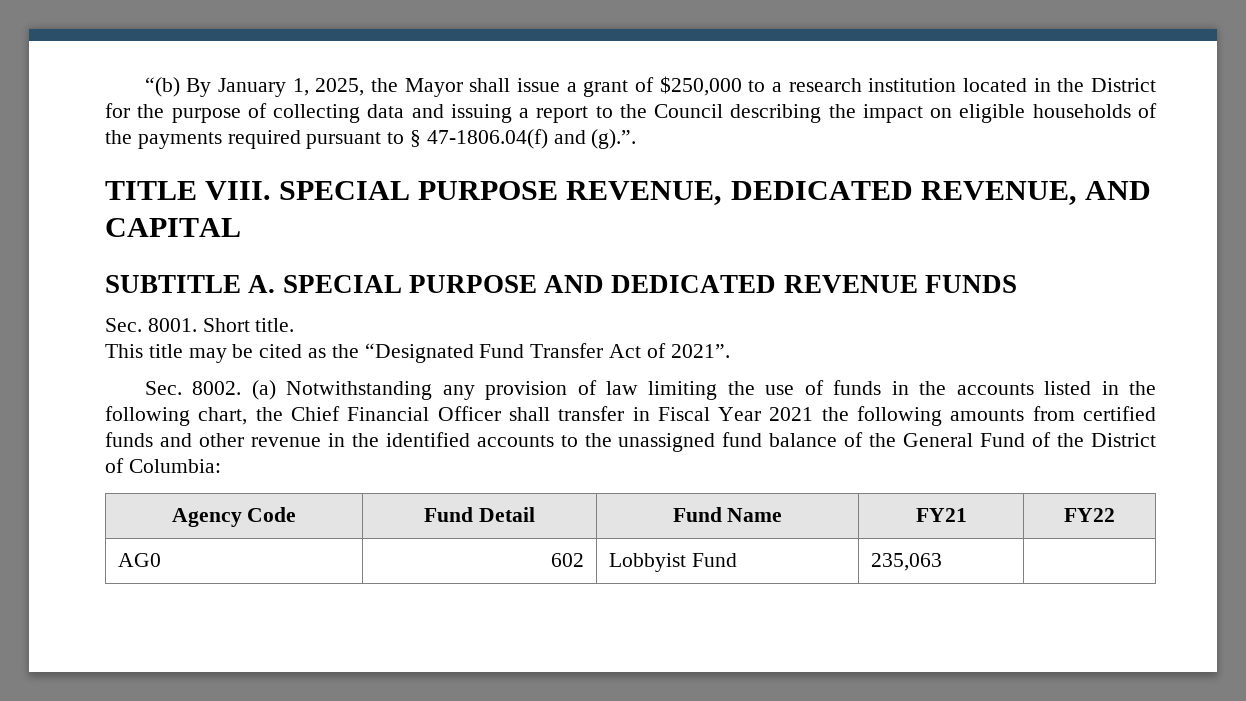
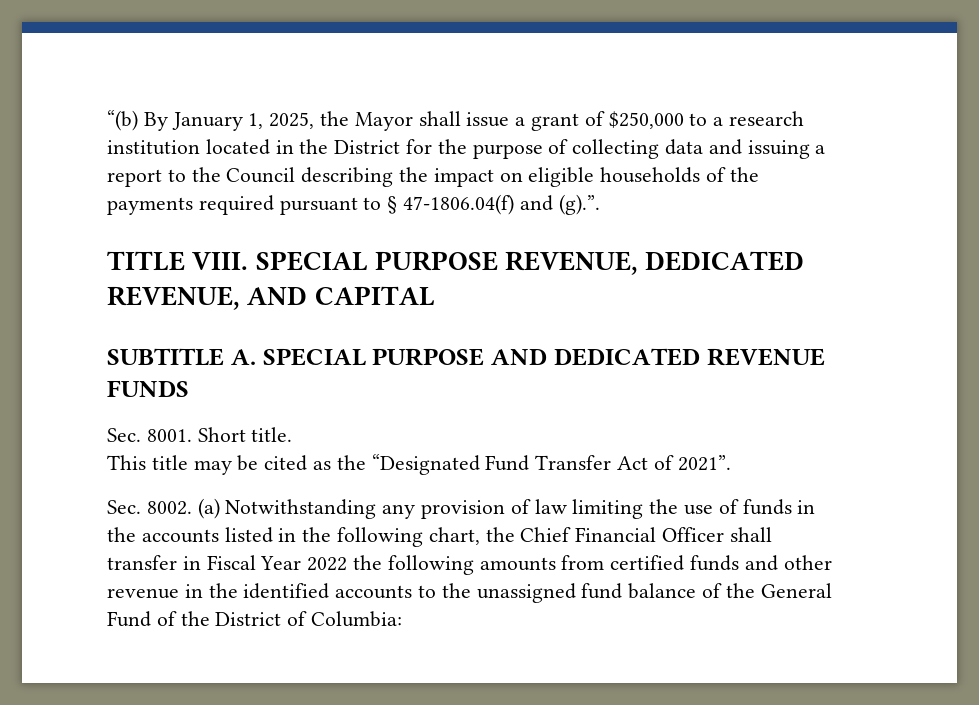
- (a) Notwithstanding any provision of law limiting the use of funds in the accounts listed in the following chart, the Chief Financial Officer shall transfer in Fiscal Year 2021 the following amounts from certified funds and other revenue in the identified accounts to the unassigned fund balance of the General Fund of the District of Columbia:
+ (a) Notwithstanding any provision of law limiting the use of funds in the accounts listed in the following chart, the Chief Financial Officer shall transfer in Fiscal Year 2022 the following amounts from certified funds and other revenue in the identified accounts to the unassigned fund balance of the General Fund of the District of Columbia:
- Agency Code | Fund Detail | Fund Name | FY21 | FY22
- AG0 | 602 | Lobbyist Fund | 235,063 |

